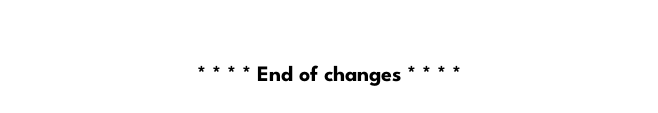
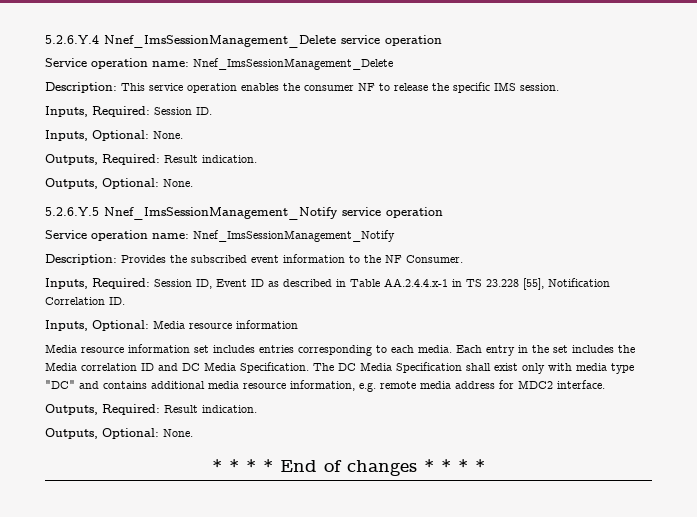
+ 5.2.6.Y.4 Nnef_ImsSessionManagement_Delete service operation
+ Service operation name: Nnef_ImsSessionManagement_Delete
+ Description: This service operation enables the consumer NF to release the specific IMS session.
+ Inputs, Required: Session ID.
+ Inputs, Optional: None.
+ Outputs, Required: Result indication.
+ Outputs, Optional: None.
+ 5.2.6.Y.5 Nnef_ImsSessionManagement_Notify service operation
+ Service operation name: Nnef_ImsSessionManagement_Notify
+ Description: Provides the subscribed event information to the NF Consumer.
+ Inputs, Required: Session ID, Event ID as described in Table AA.2.4.4.x-1 in TS 23.228 [55], Notification Correlation ID.
+ Inputs, Optional: Media resource information
+ Media resource information set includes entries corresponding to each media. Each entry in the set includes the Media correlation ID and DC Media Specification. The DC Media Specification shall exist only with media type "DC" and contains additional media resource information, e.g. remote media address for MDC2 interface.
+ Outputs, Required: Result indication.
+ Outputs, Optional: None.

